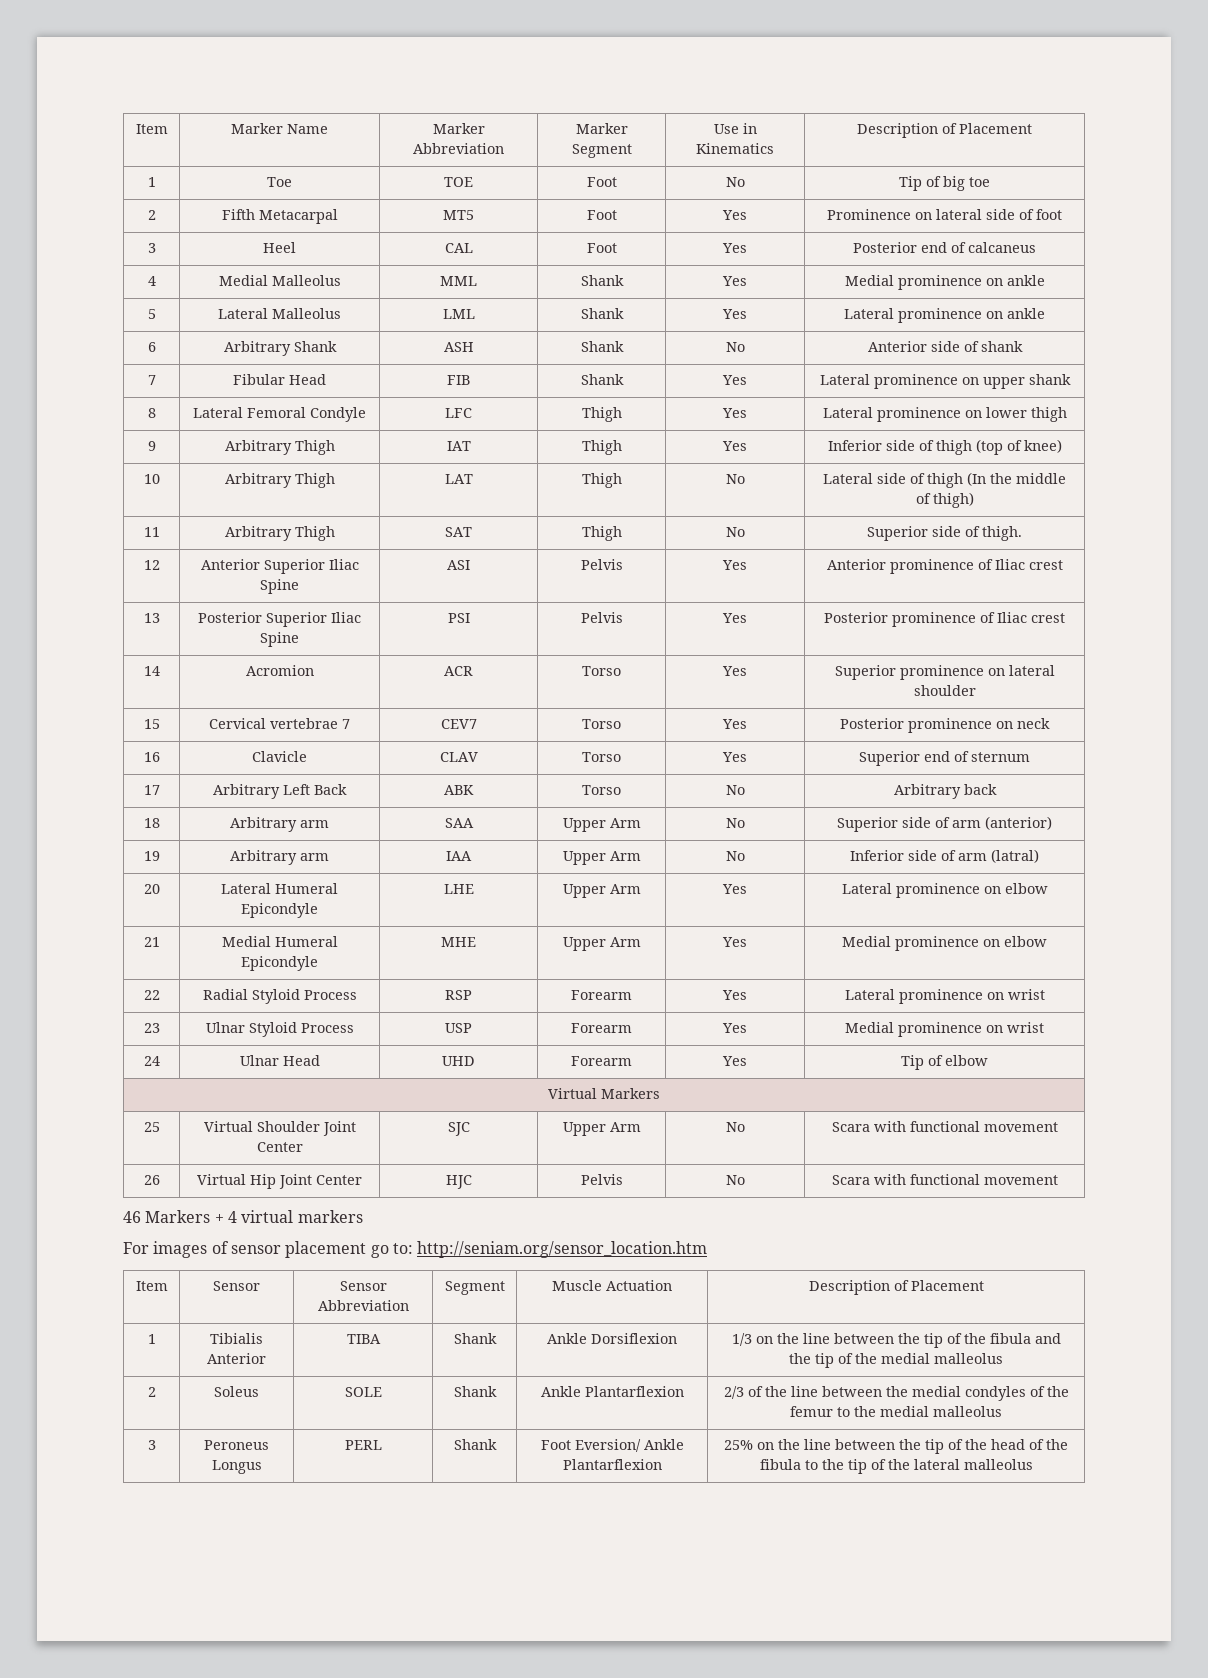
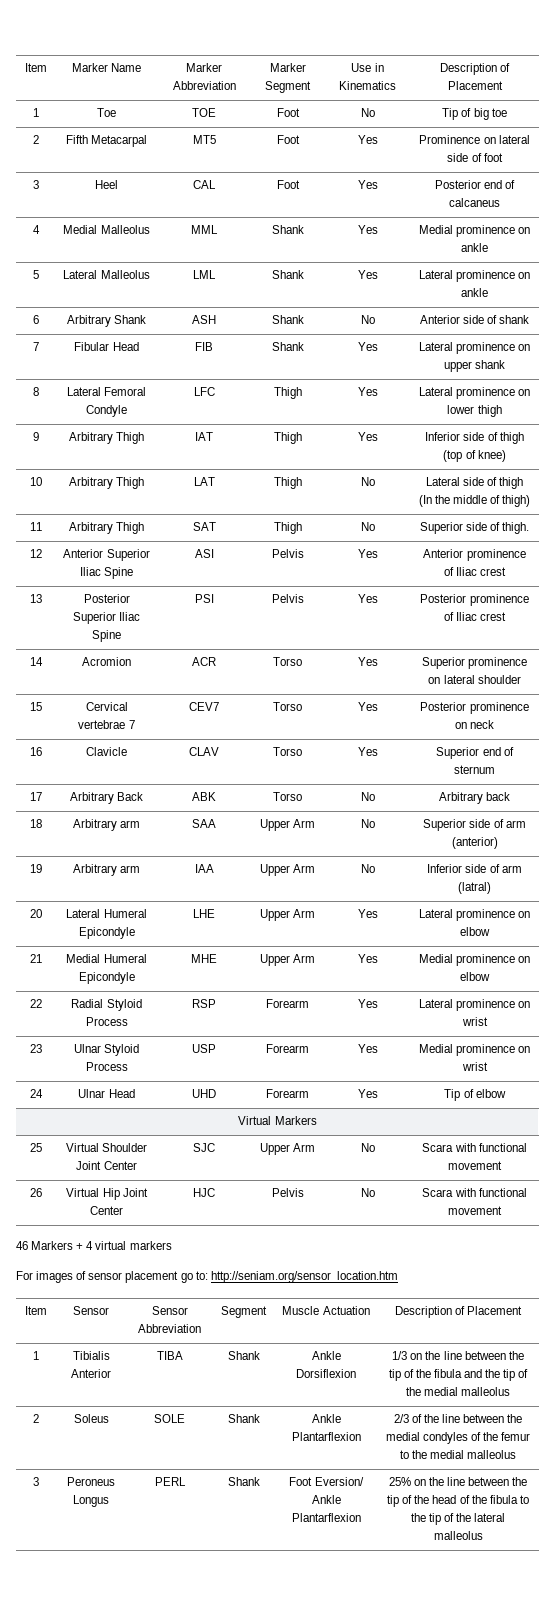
- 17 | Arbitrary Left Back | ABK | Torso | No | Arbitrary back
+ 17 | Arbitrary Back | ABK | Torso | No | Arbitrary back

